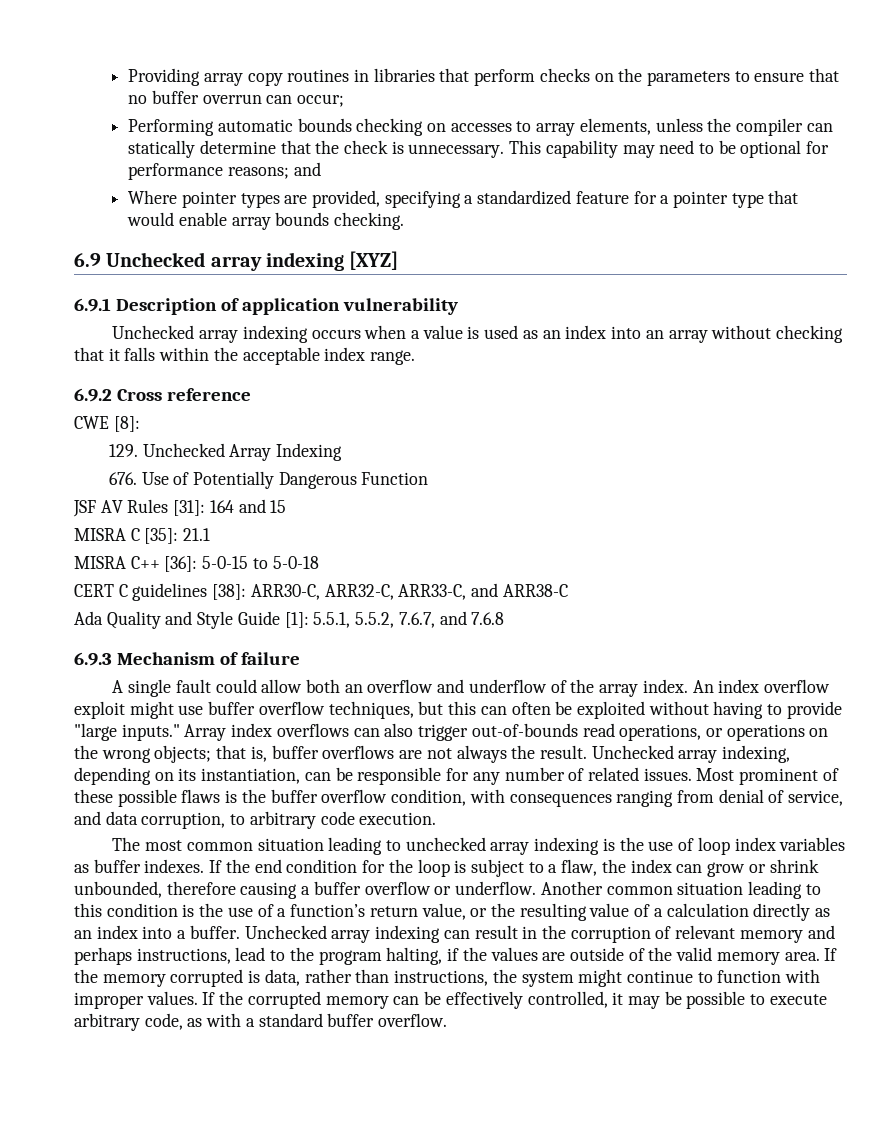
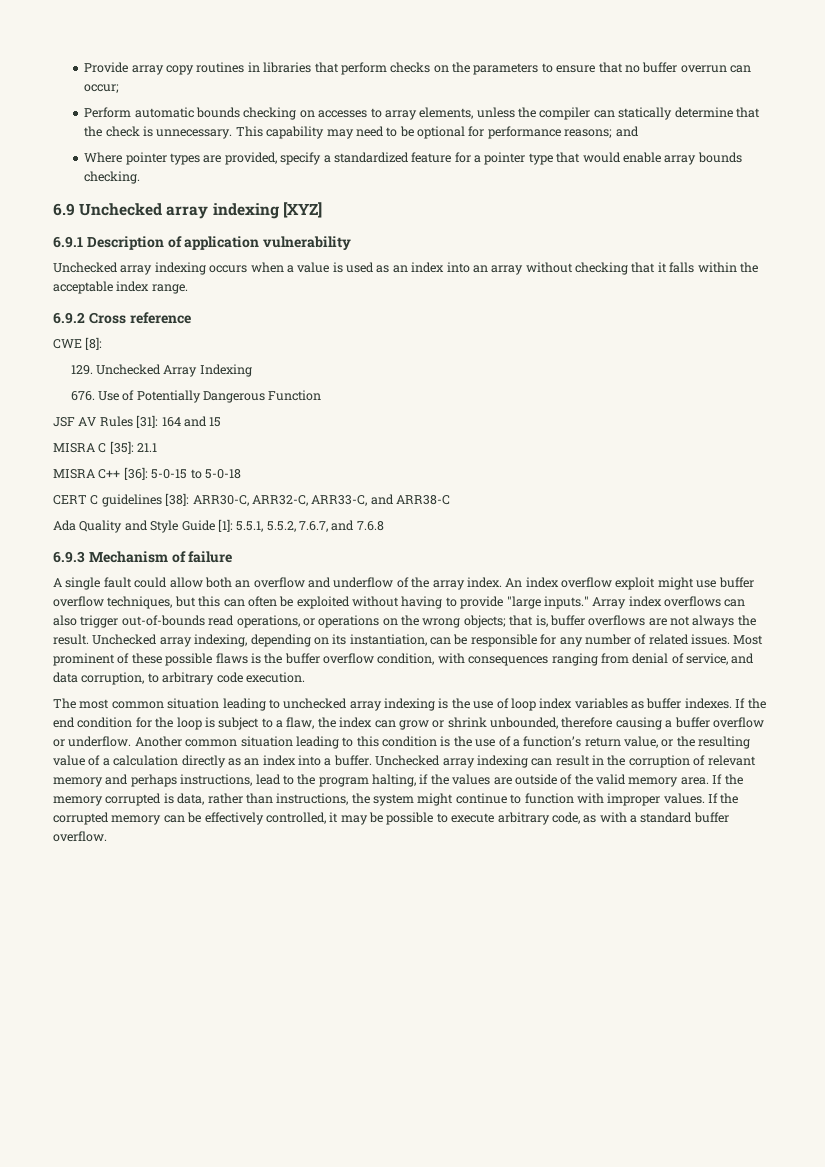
- Providing array copy routines in libraries that perform checks on the parameters to ensure that no buffer overrun can occur;
+ Provide array copy routines in libraries that perform checks on the parameters to ensure that no buffer overrun can occur;
- Performing automatic bounds checking on accesses to array elements, unless the compiler can statically determine that the check is unnecessary.
+ Perform automatic bounds checking on accesses to array elements, unless the compiler can statically determine that the check is unnecessary.
- Where pointer types are provided, specifying a standardized feature for a pointer type that would enable array bounds checking.
+ Where pointer types are provided, specify a standardized feature for a pointer type that would enable array bounds checking.

